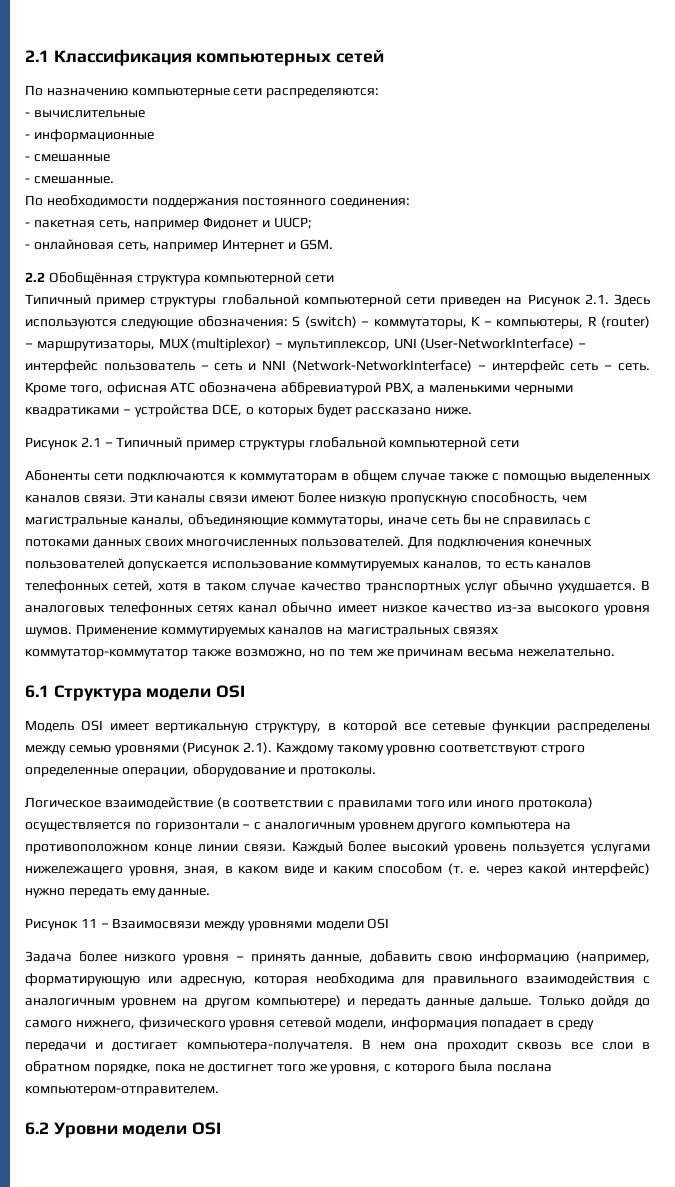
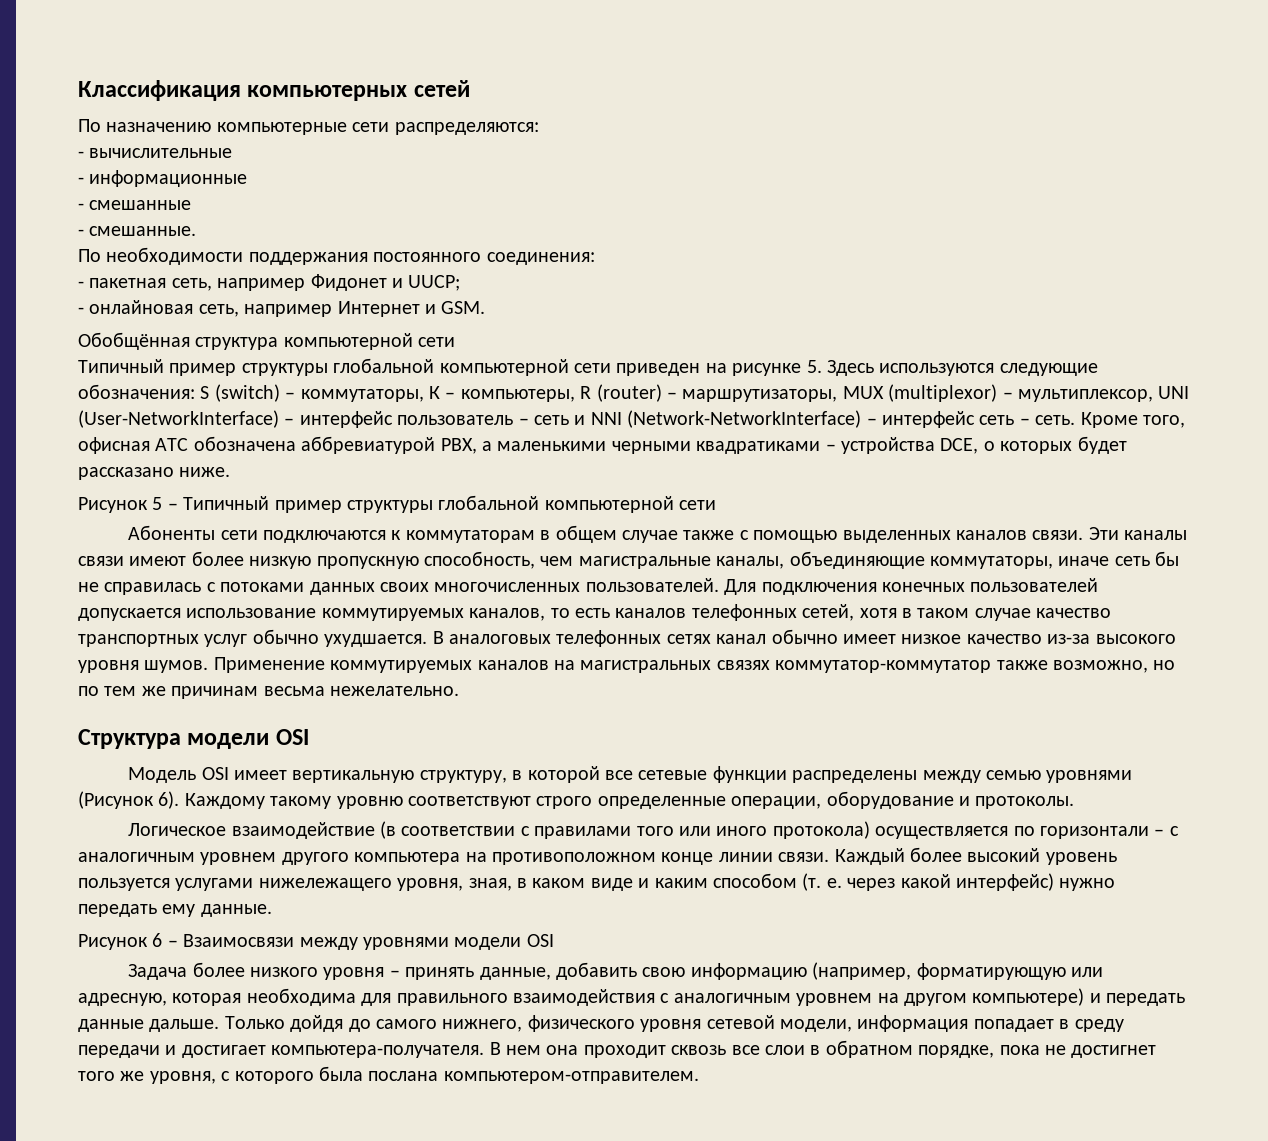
- 2.1 Классификация компьютерных сетей
+ Классификация компьютерных сетей
- 2.2 Обобщённая структура компьютерной сети
+ Обобщённая структура компьютерной сети
- Типичный пример структуры глобальной компьютерной сети приведен на Рисунок 2.1. Здесь используются следующие обозначения: S (switch) – коммутаторы, К – компьютеры, R (router) – маршрутизаторы, MUX (multiplexor) – мультиплексор, UNI (User-NetworkInterface) – интерфейс пользователь – сеть и NNI (Network-NetworkInterface) – интерфейс сеть – сеть.
+ Типичный пример структуры глобальной компьютерной сети приведен на рисунке 5. Здесь используются следующие обозначения: S (switch) – коммутаторы, К – компьютеры, R (router) – маршрутизаторы, MUX (multiplexor) – мультиплексор, UNI (User-NetworkInterface) – интерфейс пользователь – сеть и NNI (Network-NetworkInterface) – интерфейс сеть – сеть.
- Рисунок 2.1 – Типичный пример структуры глобальной компьютерной сети
+ Рисунок 5 – Типичный пример структуры глобальной компьютерной сети
- 6.1 Структура модели OSI
+ Структура модели OSI
- Модель OSI имеет вертикальную структуру, в которой все сетевые функции распределены между семью уровнями (Рисунок 2.1). Каждому такому уровню соответствуют строго определенные операции, оборудование и протоколы.
+ Модель OSI имеет вертикальную структуру, в которой все сетевые функции распределены между семью уровнями (Рисунок 6). Каждому такому уровню соответствуют строго определенные операции, оборудование и протоколы.
- Рисунок 11 – Взаимосвязи между уровнями модели OSI
+ Рисунок 6 – Взаимосвязи между уровнями модели OSI
- 6.2 Уровни модели OSI

